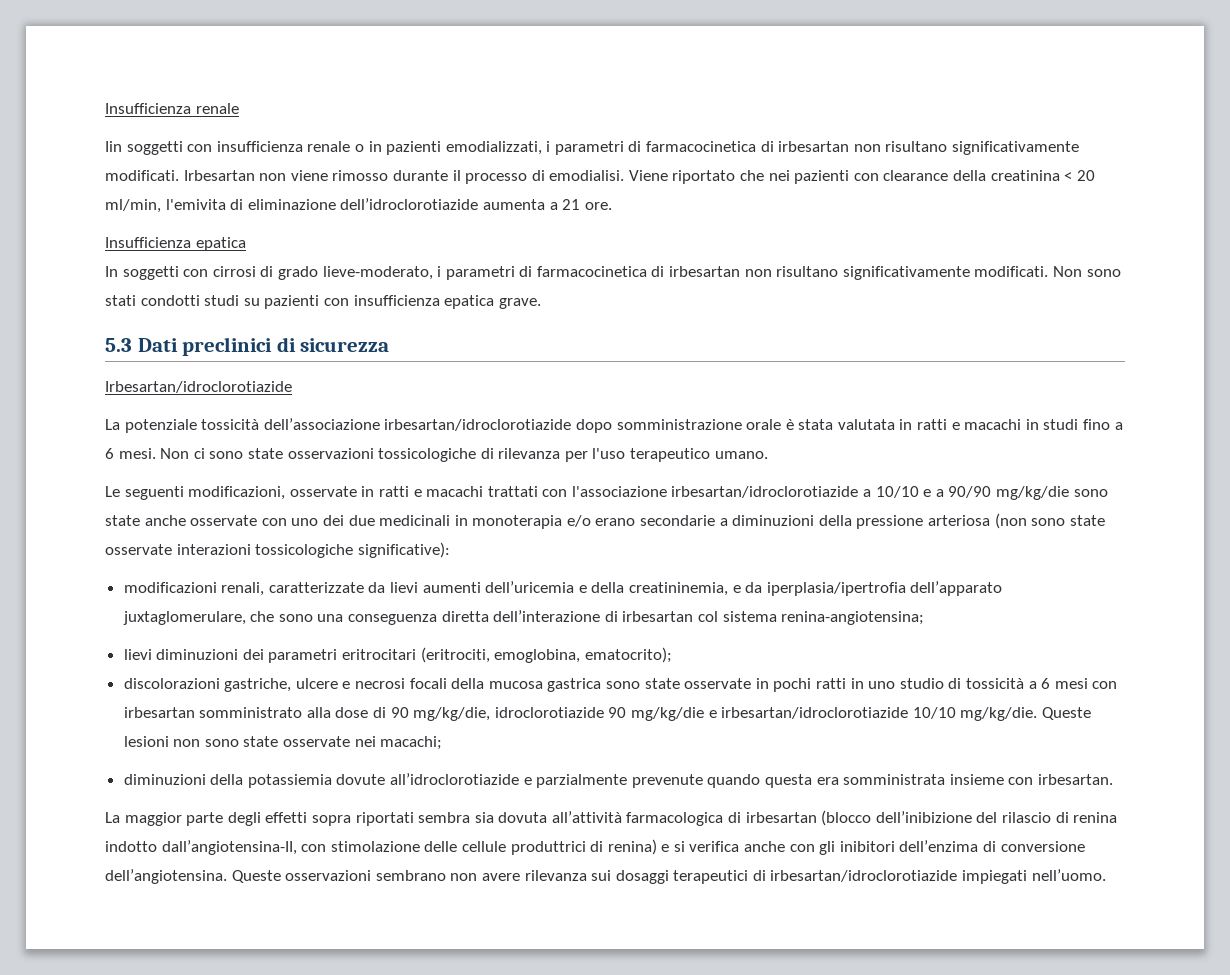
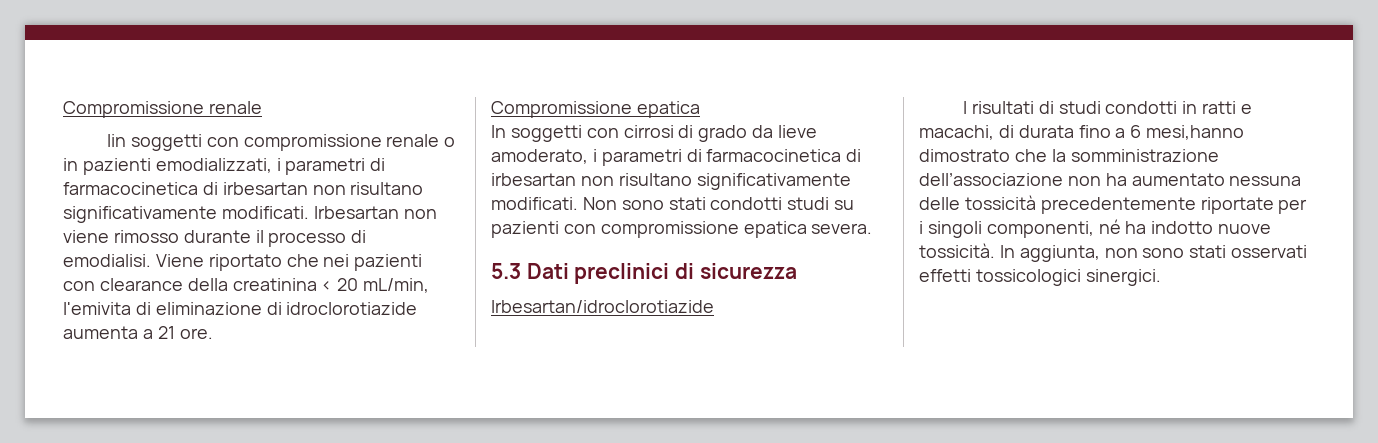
- Insufficienza renale
+ Compromissione renale
- Iin soggetti con insufficienza renale o in pazienti emodializzati, i parametri di farmacocinetica di irbesartan non risultano significativamente modificati.
+ Iin soggetti con compromissione renale o in pazienti emodializzati, i parametri di farmacocinetica di irbesartan non risultano significativamente modificati.
- Viene riportato che nei pazienti con clearance della creatinina < 20 ml/min, l'emivita di eliminazione dell’idroclorotiazide aumenta a 21 ore.
+ Viene riportato che nei pazienti con clearance della creatinina < 20 mL/min, l'emivita di eliminazione di idroclorotiazide aumenta a 21 ore.
- Insufficienza epatica
+ Compromissione epatica
- In soggetti con cirrosi di grado lieve-moderato, i parametri di farmacocinetica di irbesartan non risultano significativamente modificati.
+ In soggetti con cirrosi di grado da lieve amoderato, i parametri di farmacocinetica di irbesartan non risultano significativamente modificati.
- Non sono stati condotti studi su pazienti con insufficienza epatica grave.
+ Non sono stati condotti studi su pazienti con compromissione epatica severa.
- La potenziale tossicità dell’associazione irbesartan/idroclorotiazide dopo somministrazione orale è stata valutata in ratti e macachi in studi fino a 6 mesi. Non ci sono state osservazioni tossicologiche di rilevanza per l'uso terapeutico umano.
- Le seguenti modificazioni, osservate in ratti e macachi trattati con l'associazione irbesartan/idroclorotiazide a 10/10 e a 90/90 mg/kg/die sono state anche osservate con uno dei due medicinali in monoterapia e/o erano secondarie a diminuzioni della pressione arteriosa (non sono state osservate interazioni tossicologiche significative):
- modificazioni renali, caratterizzate da lievi aumenti dell’uricemia e della creatininemia, e da iperplasia/ipertrofia dell’apparato juxtaglomerulare, che sono una conseguenza diretta dell’interazione di irbesartan col sistema renina-angiotensina;
- lievi diminuzioni dei parametri eritrocitari (eritrociti, emoglobina, ematocrito);
- discolorazioni gastriche, ulcere e necrosi focali della mucosa gastrica sono state osservate in pochi ratti in uno studio di tossicità a 6 mesi con irbesartan somministrato alla dose di 90 mg/kg/die, idroclorotiazide 90 mg/kg/die e irbesartan/idroclorotiazide 10/10 mg/kg/die. Queste lesioni non sono state osservate nei macachi;
- diminuzioni della potassiemia dovute all’idroclorotiazide e parzialmente prevenute quando questa era somministrata insieme con irbesartan.
- La maggior parte degli effetti sopra riportati sembra sia dovuta all’attività farmacologica di irbesartan (blocco dell’inibizione del rilascio di renina indotto dall’angiotensina-II, con stimolazione delle cellule produttrici di renina) e si verifica anche con gli inibitori dell’enzima di conversione dell’angiotensina. Queste osservazioni sembrano non avere rilevanza sui dosaggi terapeutici di irbesartan/idroclorotiazide impiegati nell’uomo.
+ I risultati di studi condotti in ratti e macachi, di durata fino a 6 mesi,hanno dimostrato che la somministrazione dell’associazione non ha aumentato nessuna delle tossicità precedentemente riportate per i singoli componenti, né ha indotto nuove tossicità. In aggiunta, non sono stati osservati effetti tossicologici sinergici.

